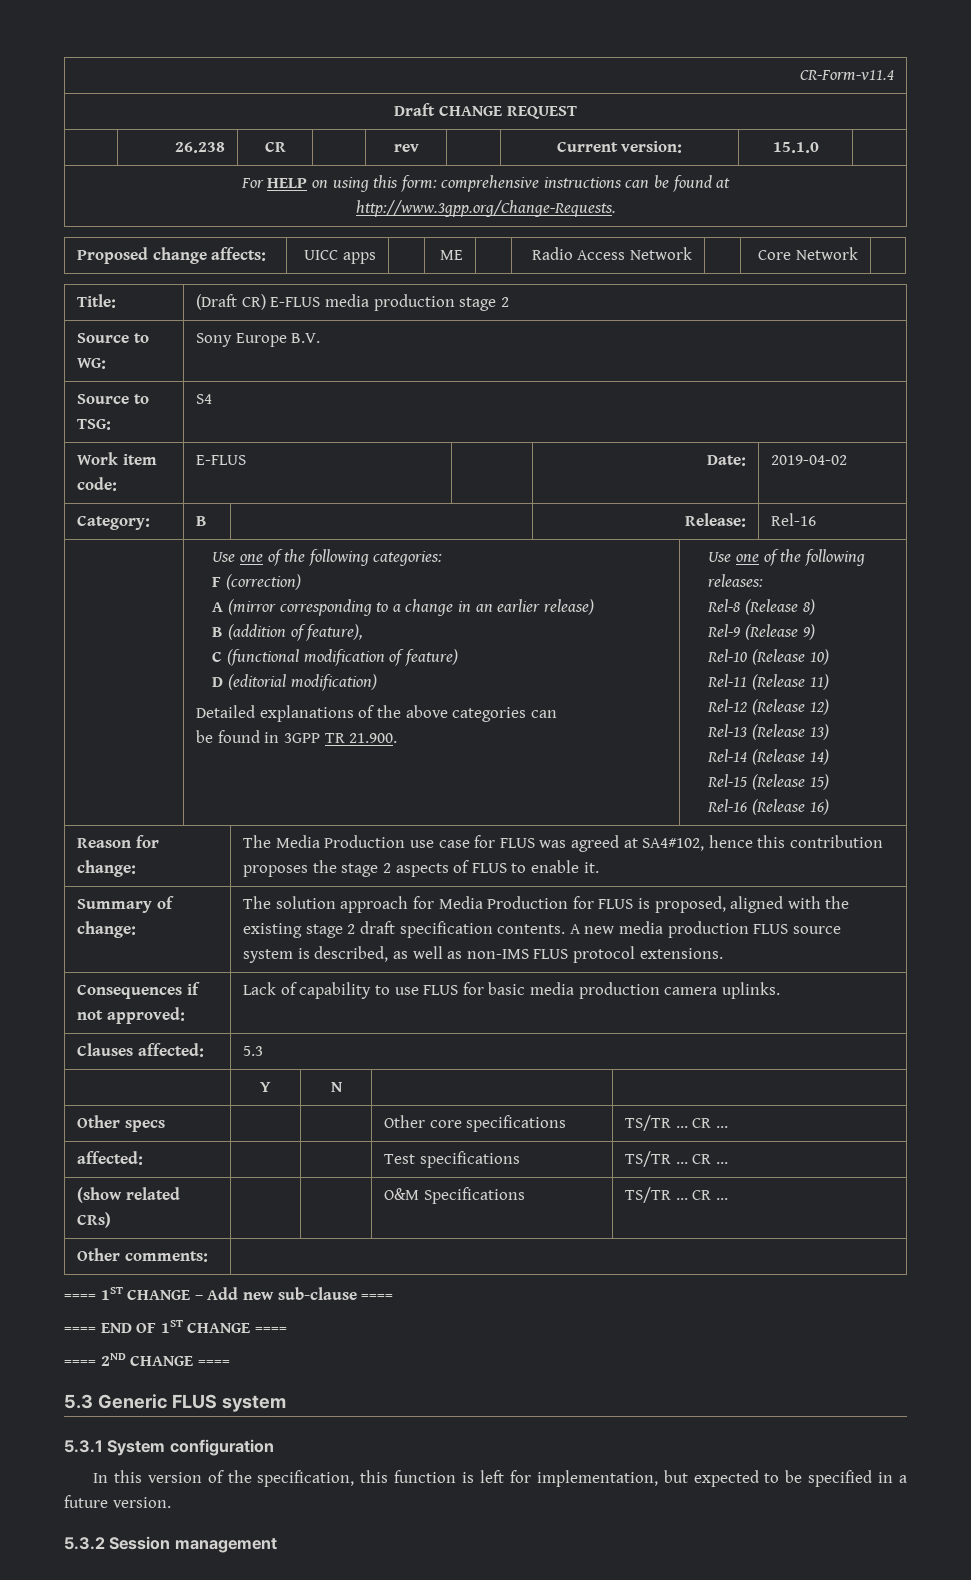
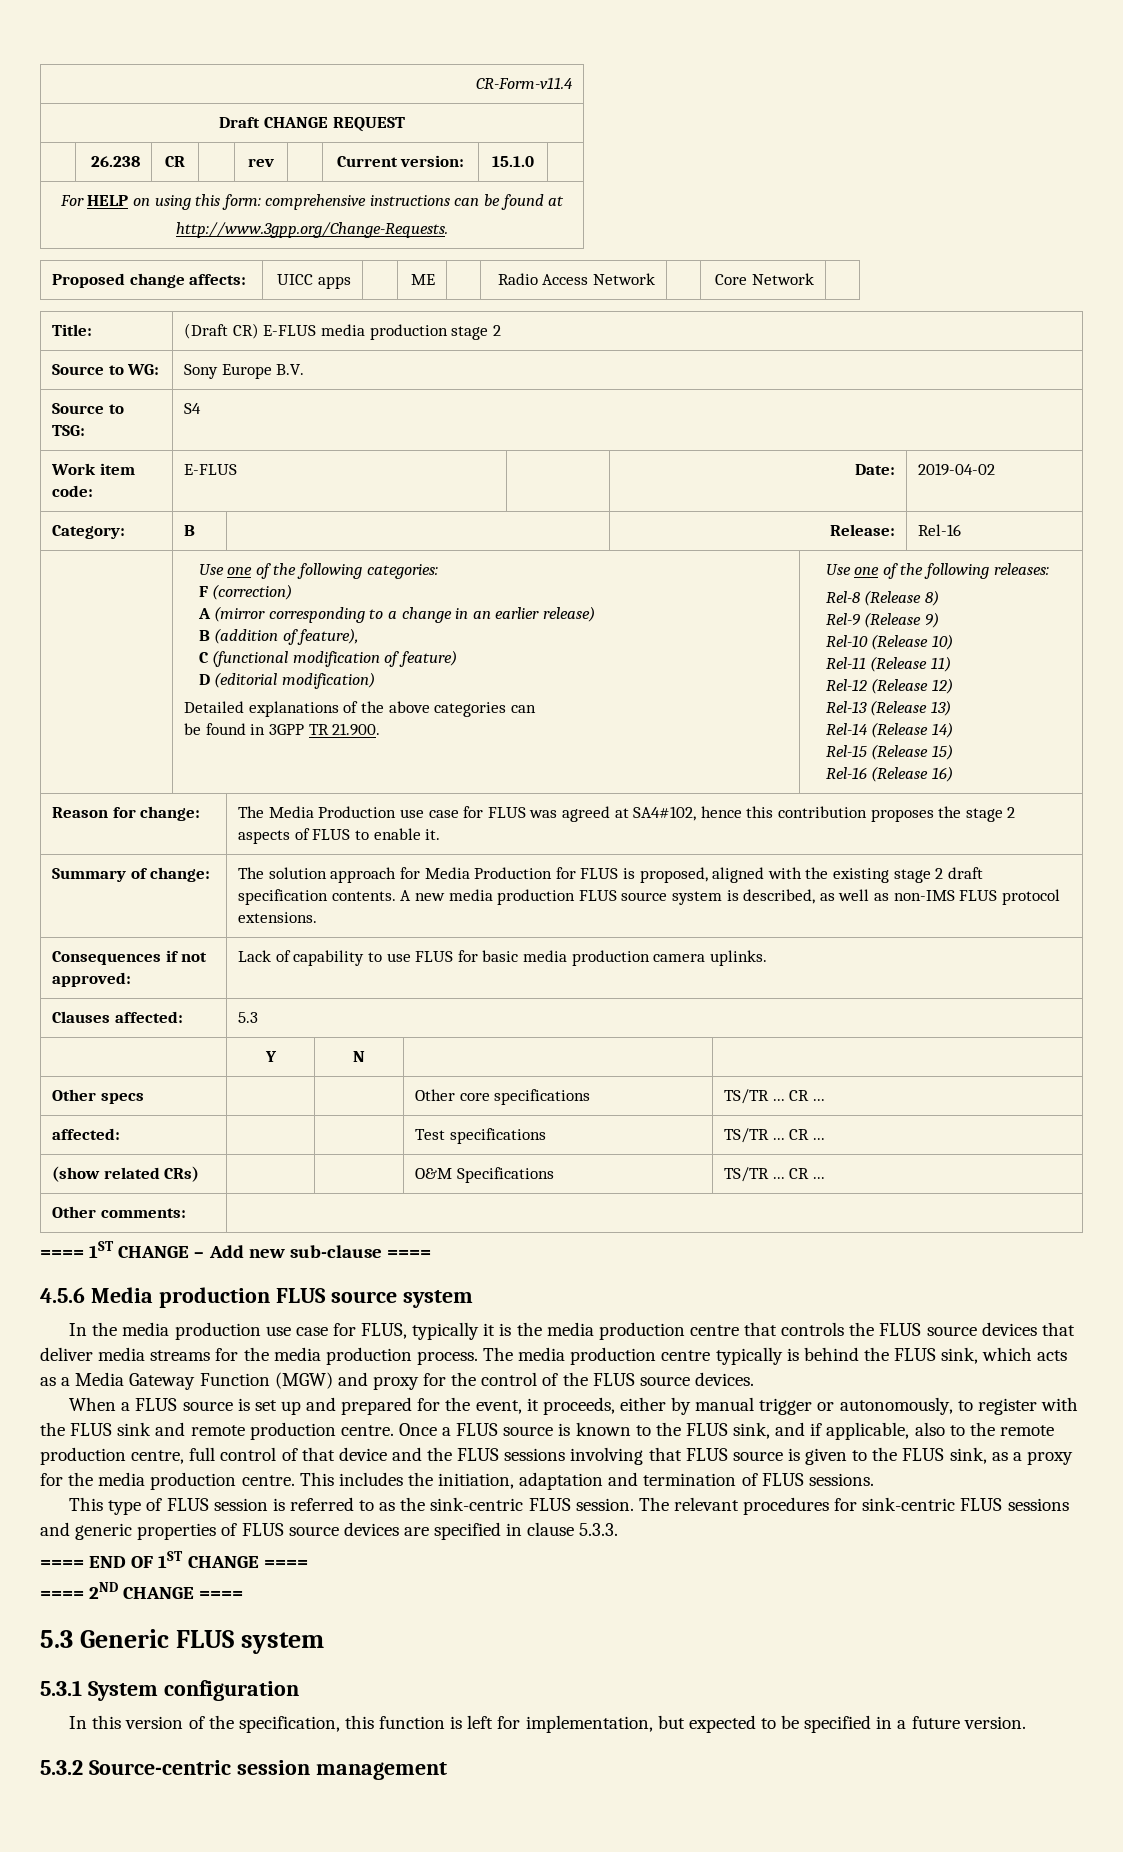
+ 4.5.6 Media production FLUS source system
+ In the media production use case for FLUS, typically it is the media production centre that controls the FLUS source devices that deliver media streams for the media production process. The media production centre typically is behind the FLUS sink, which acts as a Media Gateway Function (MGW) and proxy for the control of the FLUS source devices.
+ When a FLUS source is set up and prepared for the event, it proceeds, either by manual trigger or autonomously, to register with the FLUS sink and remote production centre. Once a FLUS source is known to the FLUS sink, and if applicable, also to the remote production centre, full control of that device and the FLUS sessions involving that FLUS source is given to the FLUS sink, as a proxy for the media production centre. This includes the initiation, adaptation and termination of FLUS sessions.
+ This type of FLUS session is referred to as the sink-centric FLUS session. The relevant procedures for sink-centric FLUS sessions and generic properties of FLUS source devices are specified in clause 5.3.3.
- 5.3.2 Session management
+ 5.3.2 Source-centric session management

